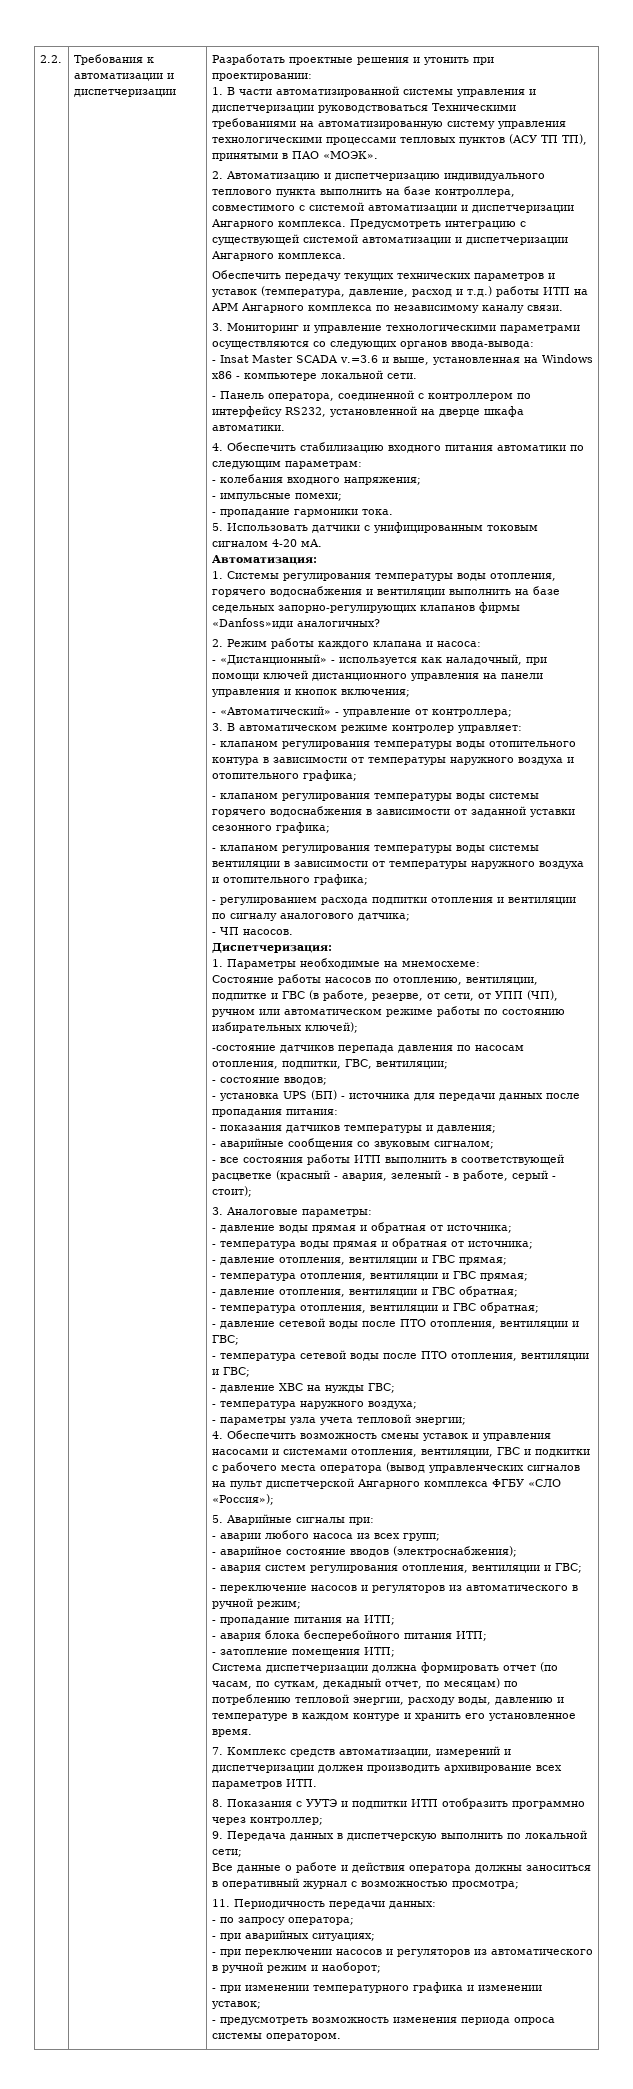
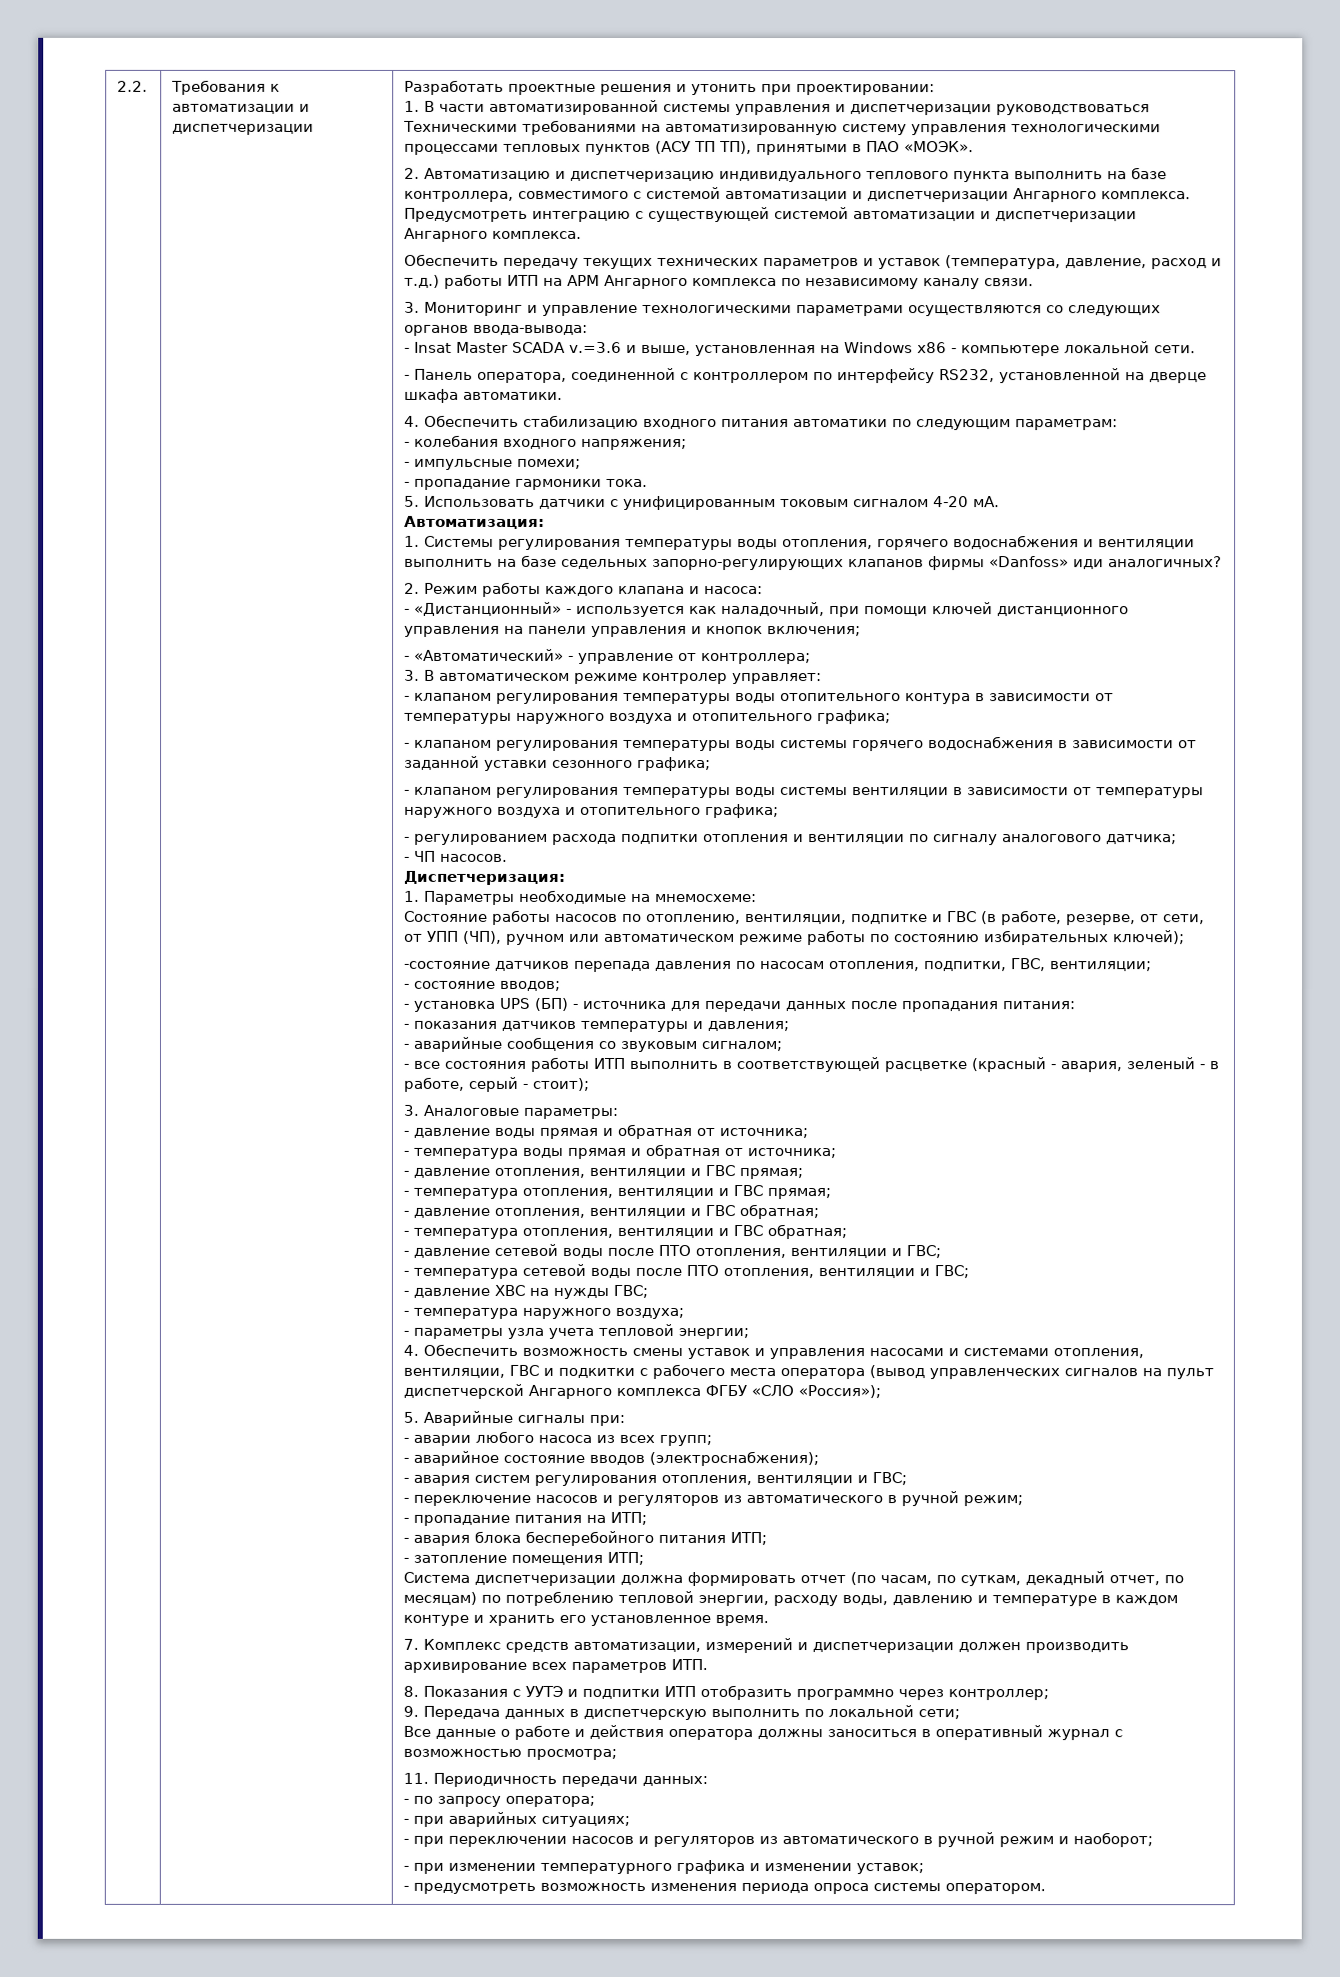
- 1. Системы регулирования температуры воды отопления, горячего водоснабжения и вентиляции выполнить на базе седельных запорно-регулирующих клапанов фирмы «Danfoss»иди аналогичных?
+ 1. Системы регулирования температуры воды отопления, горячего водоснабжения и вентиляции выполнить на базе седельных запорно-регулирующих клапанов фирмы «Danfoss» иди аналогичных?

